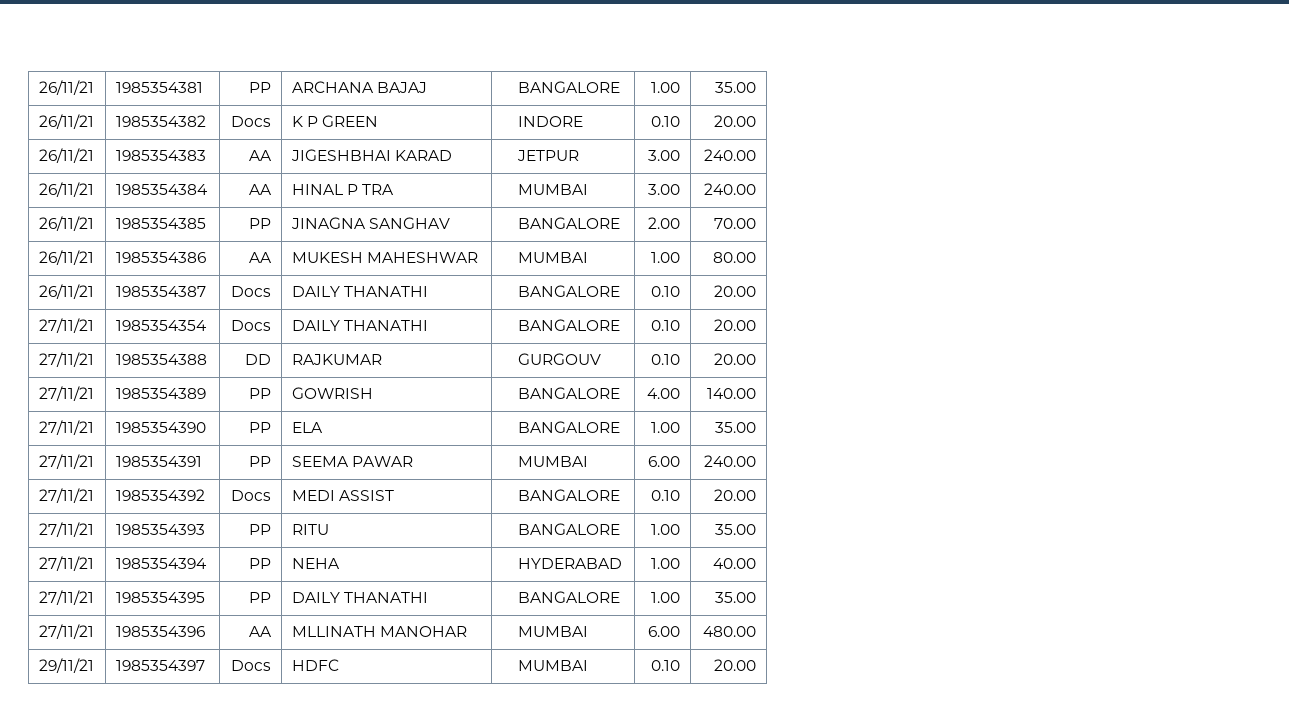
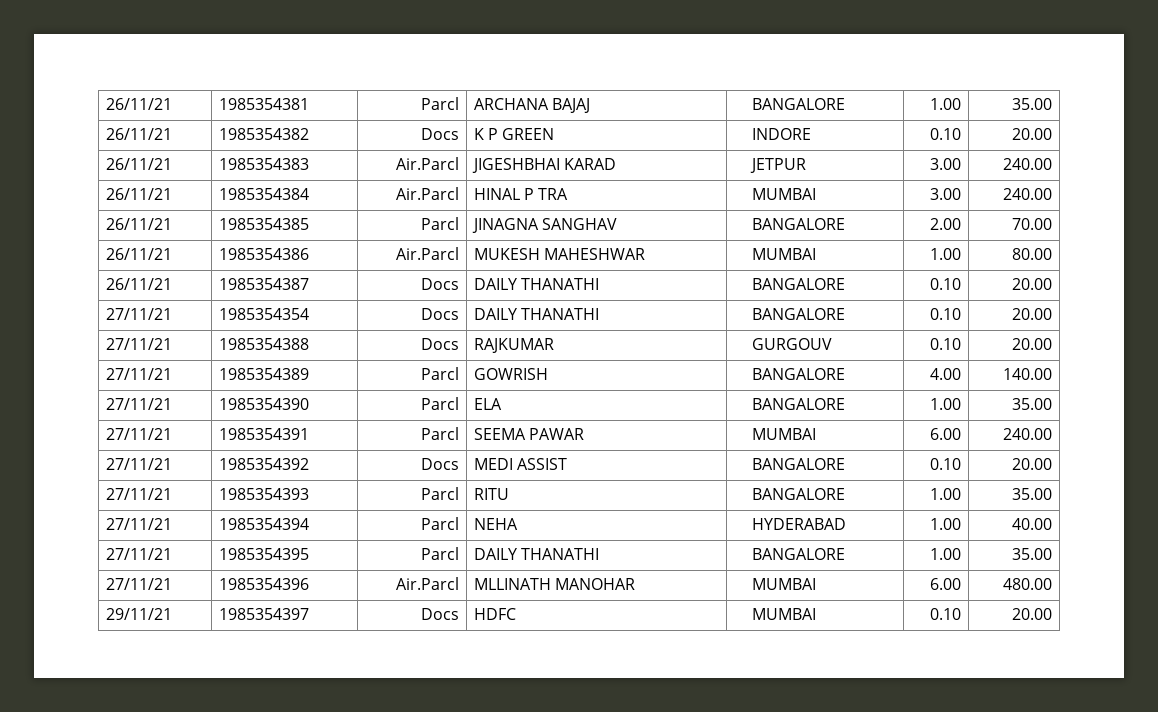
- 26/11/21 | 1985354381 | PP | ARCHANA BAJAJ | BANGALORE | 1.00 | 35.00
+ 26/11/21 | 1985354381 | Parcl | ARCHANA BAJAJ | BANGALORE | 1.00 | 35.00
- 26/11/21 | 1985354383 | AA | JIGESHBHAI KARAD | JETPUR | 3.00 | 240.00
+ 26/11/21 | 1985354383 | Air.Parcl | JIGESHBHAI KARAD | JETPUR | 3.00 | 240.00
- 26/11/21 | 1985354384 | AA | HINAL P TRA | MUMBAI | 3.00 | 240.00
+ 26/11/21 | 1985354384 | Air.Parcl | HINAL P TRA | MUMBAI | 3.00 | 240.00
- 26/11/21 | 1985354385 | PP | JINAGNA SANGHAV | BANGALORE | 2.00 | 70.00
+ 26/11/21 | 1985354385 | Parcl | JINAGNA SANGHAV | BANGALORE | 2.00 | 70.00
- 26/11/21 | 1985354386 | AA | MUKESH MAHESHWAR | MUMBAI | 1.00 | 80.00
+ 26/11/21 | 1985354386 | Air.Parcl | MUKESH MAHESHWAR | MUMBAI | 1.00 | 80.00
- 27/11/21 | 1985354388 | DD | RAJKUMAR | GURGOUV | 0.10 | 20.00
+ 27/11/21 | 1985354388 | Docs | RAJKUMAR | GURGOUV | 0.10 | 20.00
- 27/11/21 | 1985354389 | PP | GOWRISH | BANGALORE | 4.00 | 140.00
+ 27/11/21 | 1985354389 | Parcl | GOWRISH | BANGALORE | 4.00 | 140.00
- 27/11/21 | 1985354390 | PP | ELA | BANGALORE | 1.00 | 35.00
+ 27/11/21 | 1985354390 | Parcl | ELA | BANGALORE | 1.00 | 35.00
- 27/11/21 | 1985354391 | PP | SEEMA PAWAR | MUMBAI | 6.00 | 240.00
+ 27/11/21 | 1985354391 | Parcl | SEEMA PAWAR | MUMBAI | 6.00 | 240.00
- 27/11/21 | 1985354393 | PP | RITU | BANGALORE | 1.00 | 35.00
+ 27/11/21 | 1985354393 | Parcl | RITU | BANGALORE | 1.00 | 35.00
- 27/11/21 | 1985354394 | PP | NEHA | HYDERABAD | 1.00 | 40.00
+ 27/11/21 | 1985354394 | Parcl | NEHA | HYDERABAD | 1.00 | 40.00
- 27/11/21 | 1985354395 | PP | DAILY THANATHI | BANGALORE | 1.00 | 35.00
+ 27/11/21 | 1985354395 | Parcl | DAILY THANATHI | BANGALORE | 1.00 | 35.00
- 27/11/21 | 1985354396 | AA | MLLINATH MANOHAR | MUMBAI | 6.00 | 480.00
+ 27/11/21 | 1985354396 | Air.Parcl | MLLINATH MANOHAR | MUMBAI | 6.00 | 480.00

